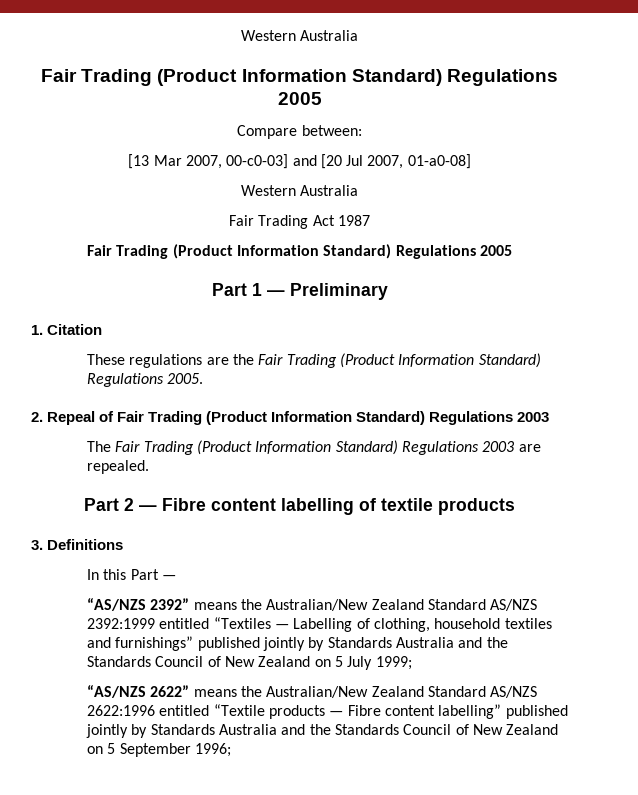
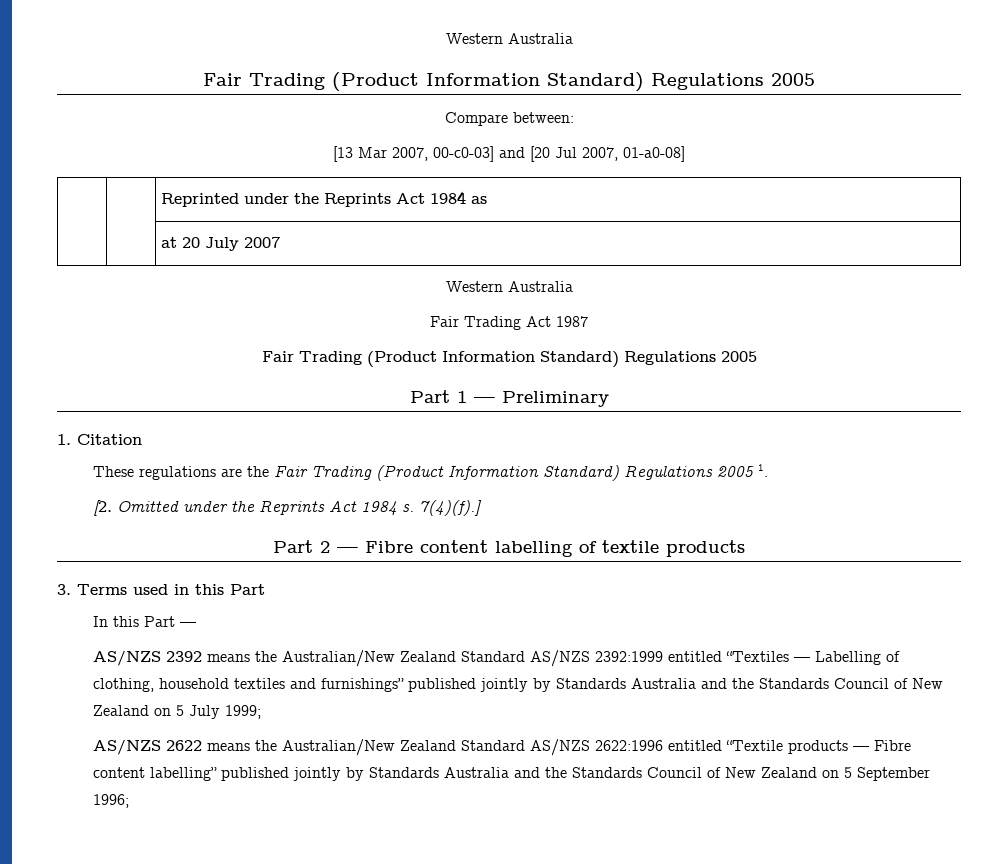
+ | | Reprinted under the Reprints Act 1984 as
+ | | at 20 July 2007
- These regulations are the Fair Trading (Product Information Standard) Regulations 2005.
- 2. Repeal of Fair Trading (Product Information Standard) Regulations 2003
- The Fair Trading (Product Information Standard) Regulations 2003 are repealed.
+ These regulations are the Fair Trading (Product Information Standard) Regulations 2005 1.
+ [2. Omitted under the Reprints Act 1984 s. 7(4)(f).]
- 3. Definitions
+ 3. Terms used in this Part
- “AS/NZS 2392” means the Australian/New Zealand Standard AS/NZS 2392:1999 entitled “Textiles — Labelling of clothing, household textiles and furnishings” published jointly by Standards Australia and the Standards Council of New Zealand on 5 July 1999;
+ AS/NZS 2392 means the Australian/New Zealand Standard AS/NZS 2392:1999 entitled “Textiles — Labelling of clothing, household textiles and furnishings” published jointly by Standards Australia and the Standards Council of New Zealand on 5 July 1999;
- “AS/NZS 2622” means the Australian/New Zealand Standard AS/NZS 2622:1996 entitled “Textile products — Fibre content labelling” published jointly by Standards Australia and the Standards Council of New Zealand on 5 September 1996;
+ AS/NZS 2622 means the Australian/New Zealand Standard AS/NZS 2622:1996 entitled “Textile products — Fibre content labelling” published jointly by Standards Australia and the Standards Council of New Zealand on 5 September 1996;

